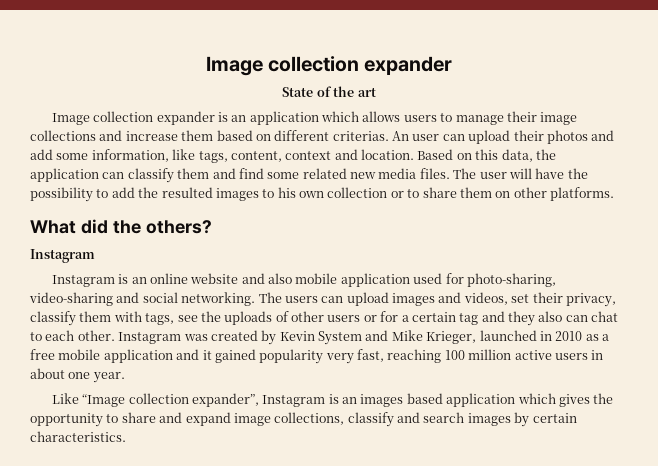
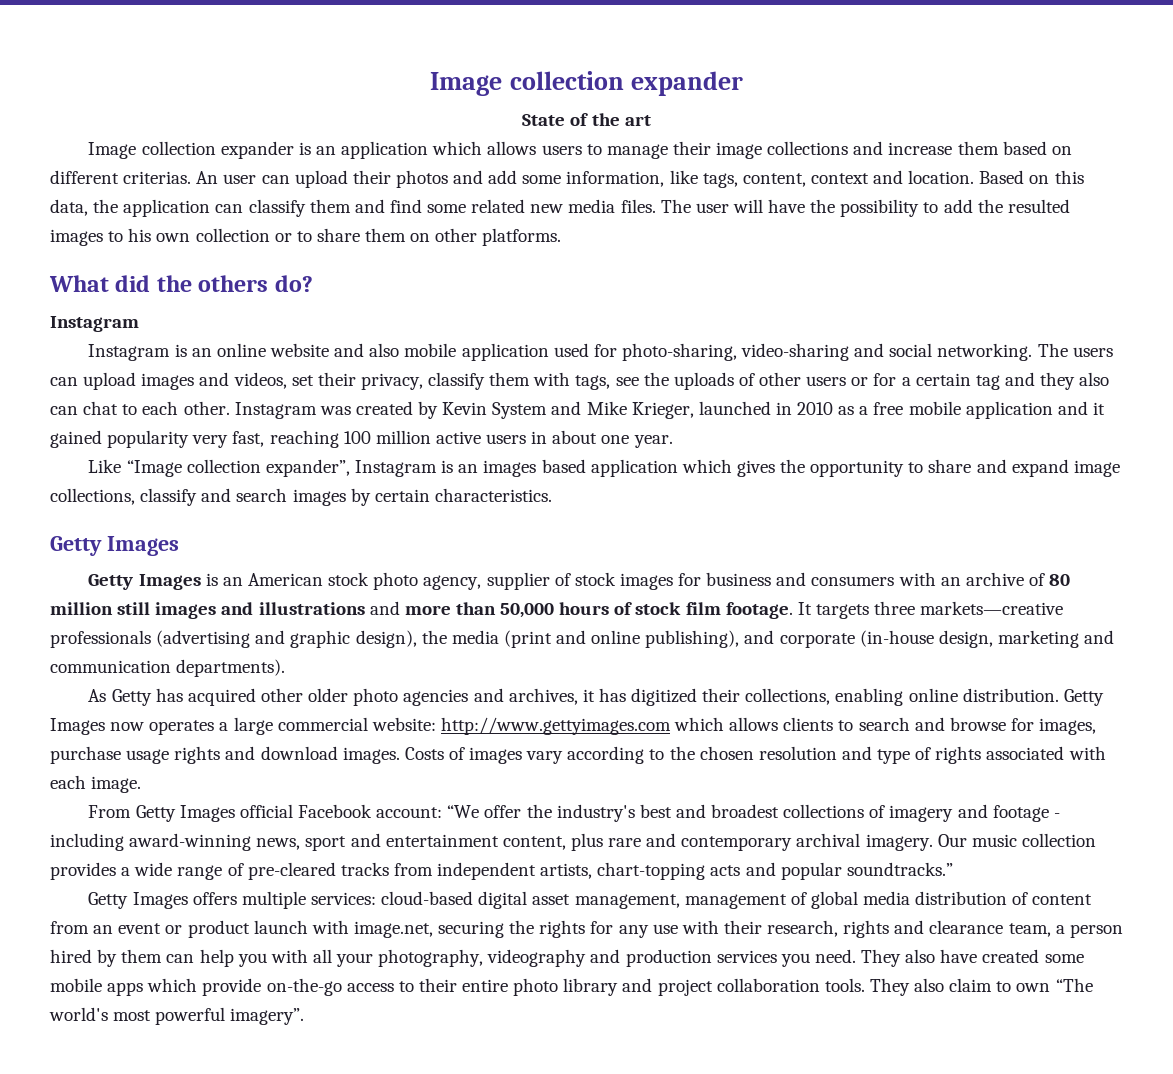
- What did the others?
+ What did the others do?
  Like “Image collection expander”, Instagram is an images based application which gives the opportunity to share and expand image collections, classify and search images by certain characteristics.
+ Getty Images
+ Getty Images is an American stock photo agency, supplier of stock images for business and consumers with an archive of 80 million still images and illustrations and more than 50,000 hours of stock film footage. It targets three markets—creative professionals (advertising and graphic design), the media (print and online publishing), and corporate (in-house design, marketing and communication departments).
+ As Getty has acquired other older photo agencies and archives, it has digitized their collections, enabling online distribution. Getty Images now operates a large commercial website: http://www.gettyimages.com which allows clients to search and browse for images, purchase usage rights and download images. Costs of images vary according to the chosen resolution and type of rights associated with each image.
+ From Getty Images official Facebook account: “We offer the industry's best and broadest collections of imagery and footage - including award-winning news, sport and entertainment content, plus rare and contemporary archival imagery. Our music collection provides a wide range of pre-cleared tracks from independent artists, chart-topping acts and popular soundtracks.”
+ Getty Images offers multiple services: cloud-based digital asset management, management of global media distribution of content from an event or product launch with image.net, securing the rights for any use with their research, rights and clearance team, a person hired by them can help you with all your photography, videography and production services you need. They also have created some mobile apps which provide on-the-go access to their entire photo library and project collaboration tools. They also claim to own “The world's most powerful imagery”.

